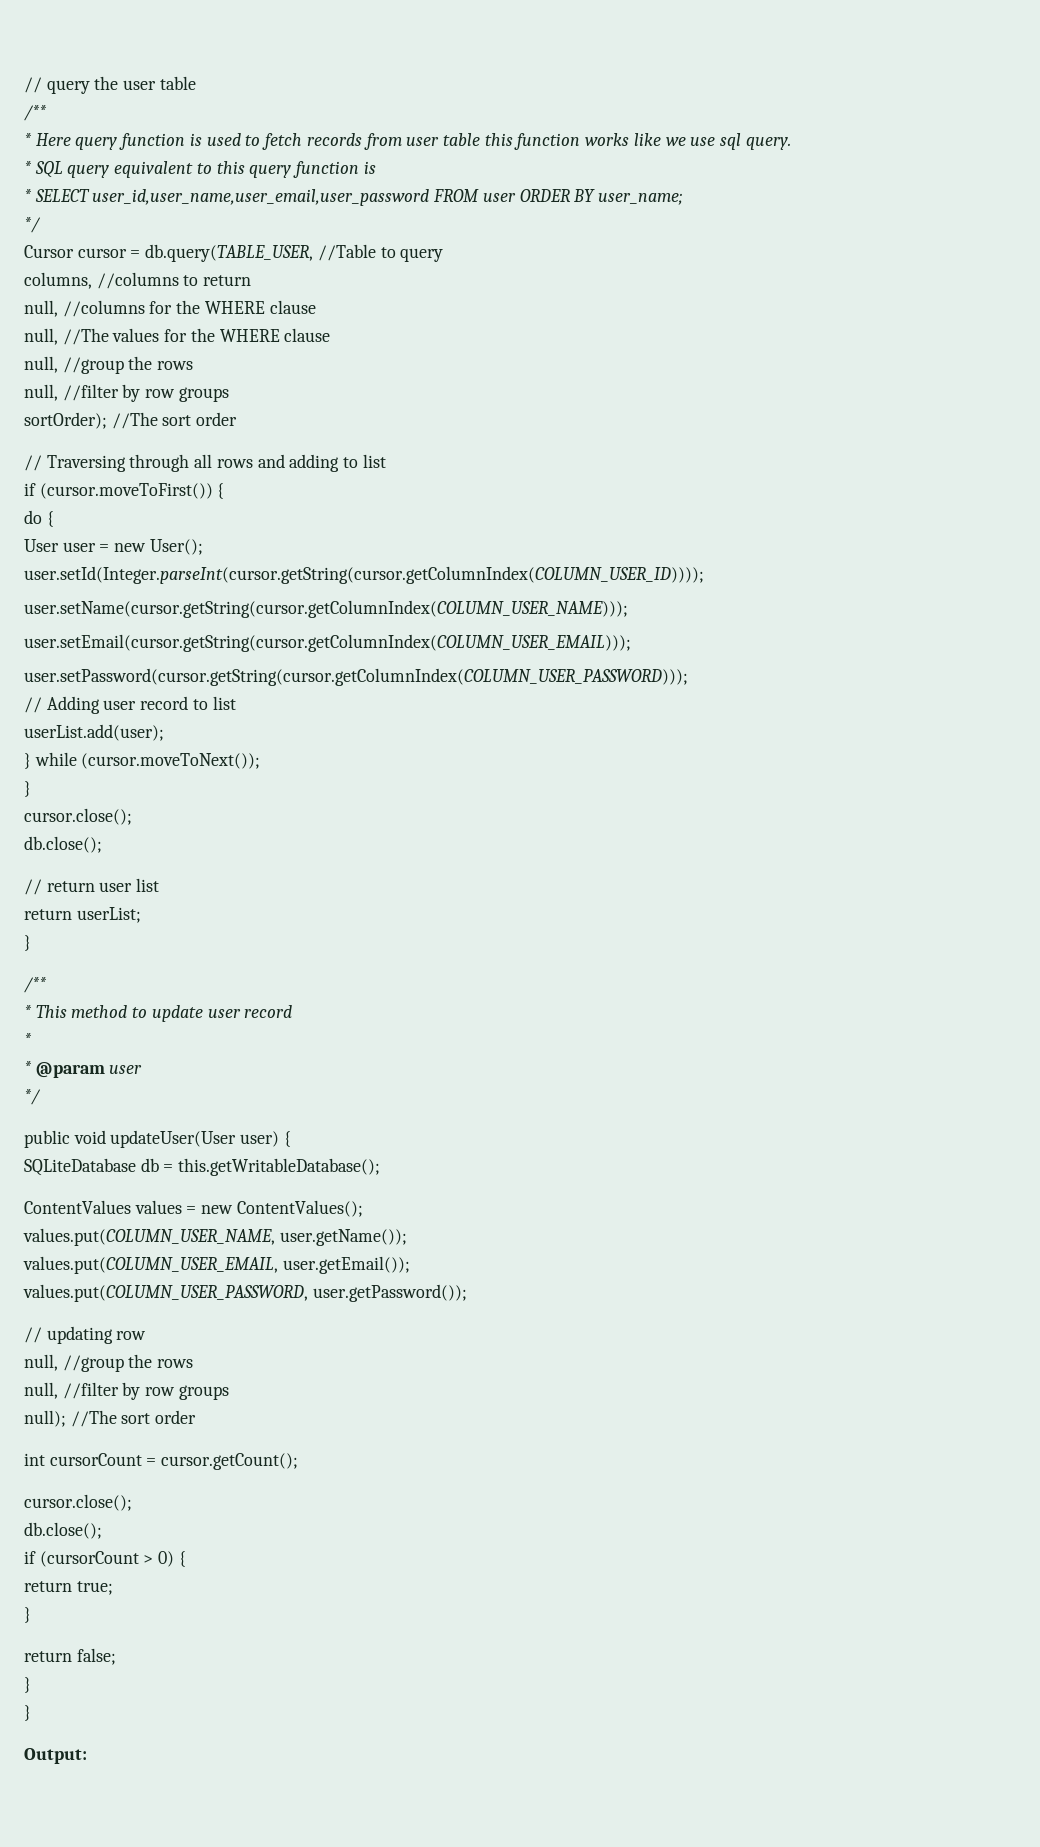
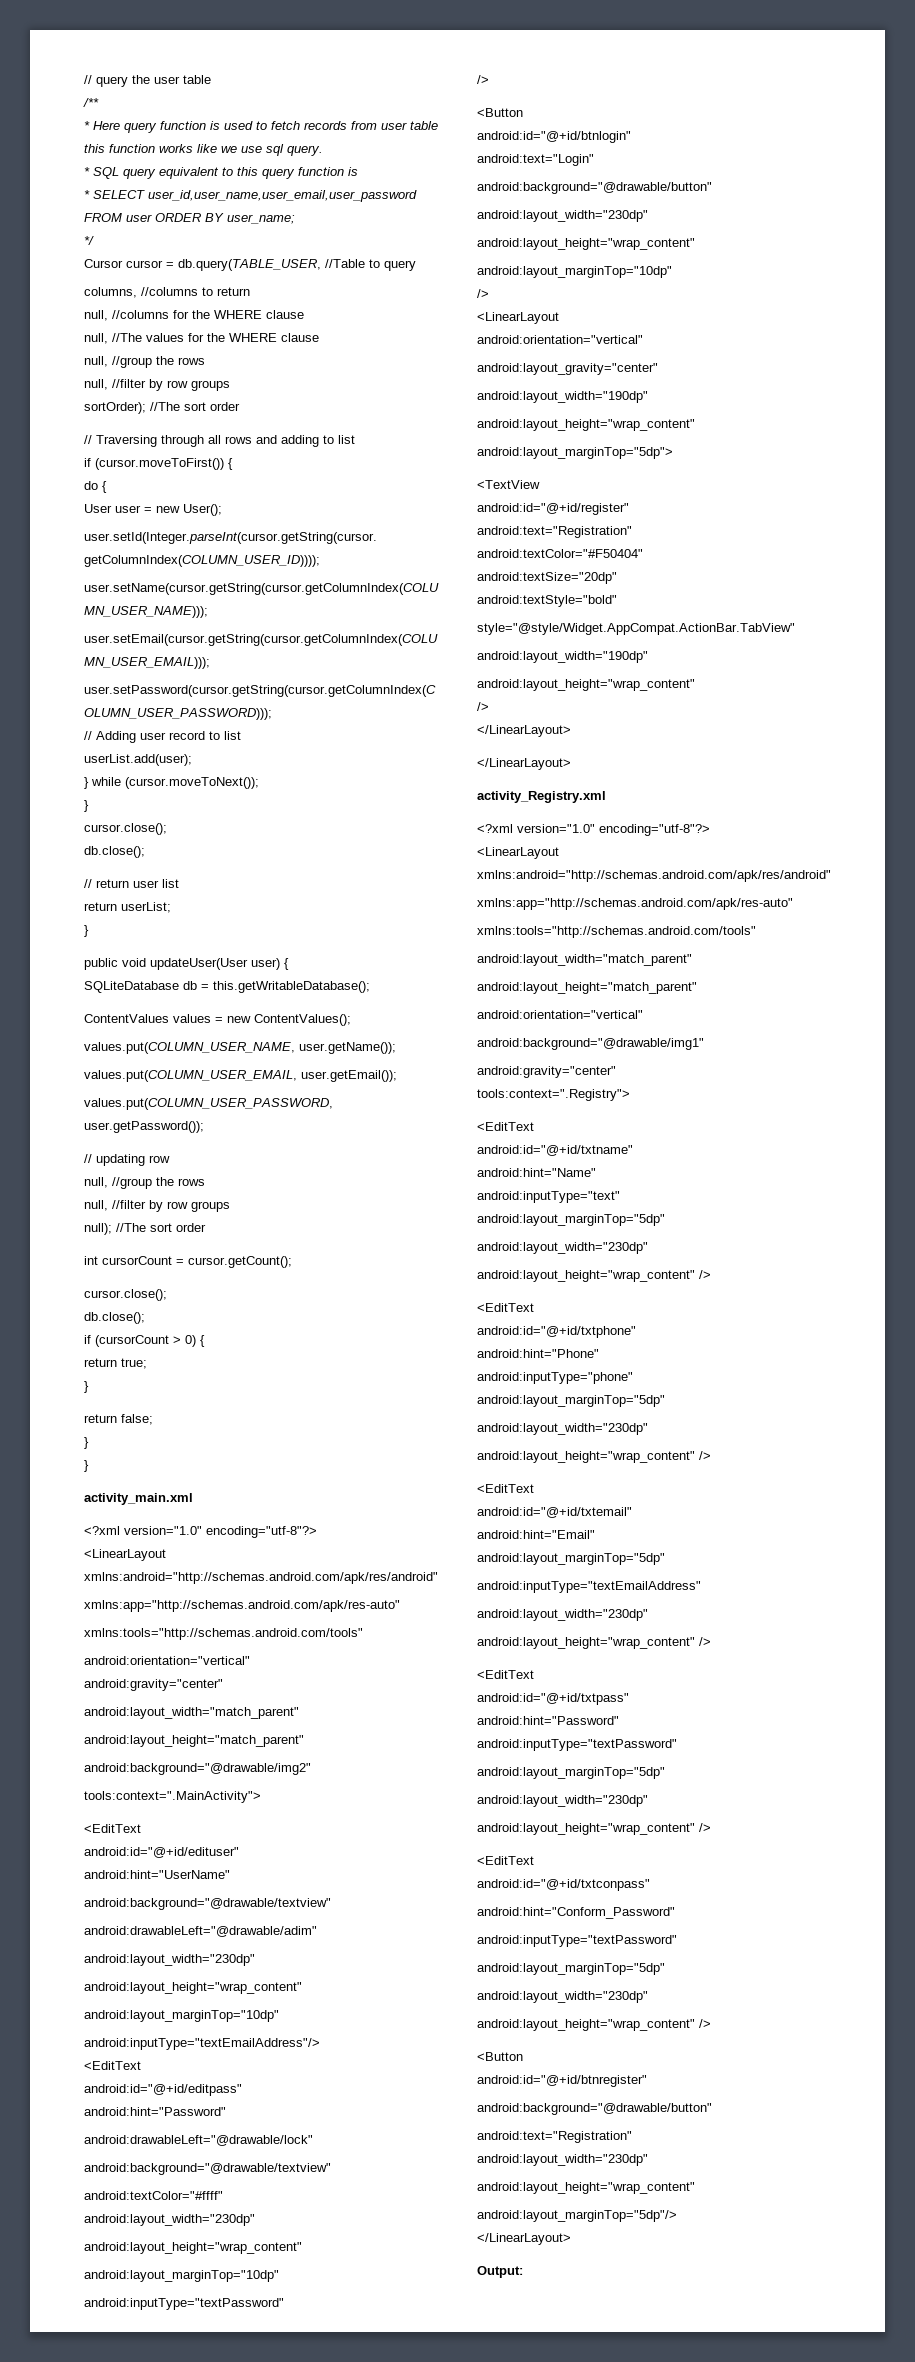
  return userList;
  }
- /**
- * This method to update user record
- *
- * @param user
- */
+ activity_main.xml
+ <?xml version="1.0" encoding="utf-8"?>
+ <LinearLayout xmlns:android="http://schemas.android.com/apk/res/android"
+ xmlns:app="http://schemas.android.com/apk/res-auto"
+ xmlns:tools="http://schemas.android.com/tools"
+ android:orientation="vertical"
+ android:gravity="center"
+ android:layout_width="match_parent"
+ android:layout_height="match_parent"
+ android:background="@drawable/img2"
+ tools:context=".MainActivity">
+ <EditText
+ android:id="@+id/edituser"
+ android:hint="UserName"
+ android:background="@drawable/textview"
+ android:drawableLeft="@drawable/adim"
+ android:layout_width="230dp"
+ android:layout_height="wrap_content"
+ android:layout_marginTop="10dp"
+ android:inputType="textEmailAddress"/>
+ <EditText
+ android:id="@+id/editpass"
+ android:hint="Password"
+ android:drawableLeft="@drawable/lock"
+ android:background="@drawable/textview"
+ android:textColor="#ffff"
+ android:layout_width="230dp"
+ android:layout_height="wrap_content"
+ android:layout_marginTop="10dp"
+ android:inputType="textPassword"
+ />
+ <Button
+ android:id="@+id/btnlogin"
+ android:text="Login"
+ android:background="@drawable/button"
+ android:layout_width="230dp"
+ android:layout_height="wrap_content"
+ android:layout_marginTop="10dp"
+ />
+ <LinearLayout
+ android:orientation="vertical"
+ android:layout_gravity="center"
+ android:layout_width="190dp"
+ android:layout_height="wrap_content"
+ android:layout_marginTop="5dp">
+ <TextView
+ android:id="@+id/register"
+ android:text="Registration"
+ android:textColor="#F50404"
+ android:textSize="20dp"
+ android:textStyle="bold"
+ style="@style/Widget.AppCompat.ActionBar.TabView"
+ android:layout_width="190dp"
+ android:layout_height="wrap_content"
+ />
+ </LinearLayout>
+ </LinearLayout>
+ activity_Registry.xml
+ <?xml version="1.0" encoding="utf-8"?>
+ <LinearLayout xmlns:android="http://schemas.android.com/apk/res/android"
+ xmlns:app="http://schemas.android.com/apk/res-auto"
+ xmlns:tools="http://schemas.android.com/tools"
+ android:layout_width="match_parent"
+ android:layout_height="match_parent"
+ android:orientation="vertical"
+ android:background="@drawable/img1"
+ android:gravity="center"
+ tools:context=".Registry">
+ <EditText
+ android:id="@+id/txtname"
+ android:hint="Name"
+ android:inputType="text"
+ android:layout_marginTop="5dp"
+ android:layout_width="230dp"
+ android:layout_height="wrap_content" />
+ <EditText
+ android:id="@+id/txtphone"
+ android:hint="Phone"
+ android:inputType="phone"
+ android:layout_marginTop="5dp"
+ android:layout_width="230dp"
+ android:layout_height="wrap_content" />
+ <EditText
+ android:id="@+id/txtemail"
+ android:hint="Email"
+ android:layout_marginTop="5dp"
+ android:inputType="textEmailAddress"
+ android:layout_width="230dp"
+ android:layout_height="wrap_content" />
+ <EditText
+ android:id="@+id/txtpass"
+ android:hint="Password"
+ android:inputType="textPassword"
+ android:layout_marginTop="5dp"
+ android:layout_width="230dp"
+ android:layout_height="wrap_content" />
+ <EditText
+ android:id="@+id/txtconpass"
+ android:hint="Conform_Password"
+ android:inputType="textPassword"
+ android:layout_marginTop="5dp"
+ android:layout_width="230dp"
+ android:layout_height="wrap_content" />
+ <Button
+ android:id="@+id/btnregister"
+ android:background="@drawable/button"
+ android:text="Registration"
+ android:layout_width="230dp"
+ android:layout_height="wrap_content"
+ android:layout_marginTop="5dp"/>
+ </LinearLayout>

